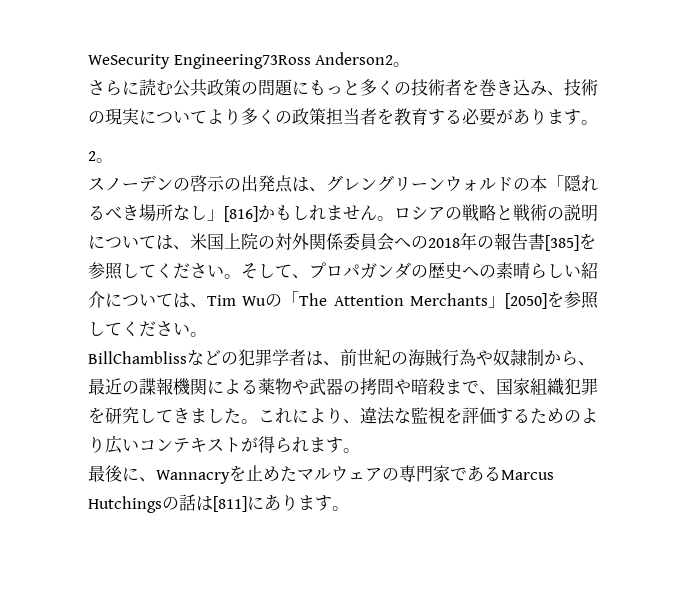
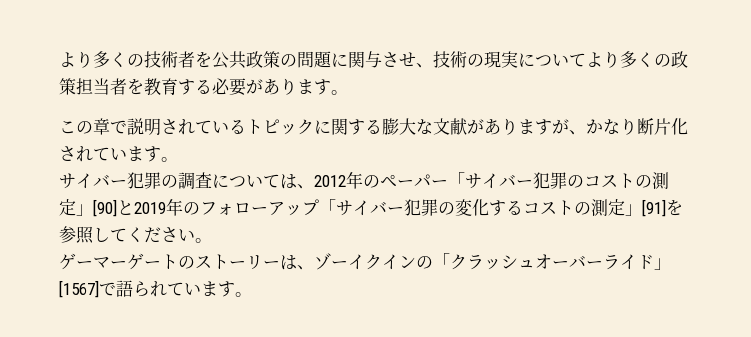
- WeSecurity Engineering73Ross Anderson2。
- さらに読む公共政策の問題にもっと多くの技術者を巻き込み、技術の現実についてより多くの政策担当者を教育する必要があります。
+ より多くの技術者を公共政策の問題に関与させ、技術の現実についてより多くの政策担当者を教育する必要があります。
- 2。
- スノーデンの啓示の出発点は、グレングリーンウォルドの本「隠れるべき場所なし」[816]かもしれません。ロシアの戦略と戦術の説明については、米国上院の対外関係委員会への2018年の報告書[385]を参照してください。そして、プロパガンダの歴史への素晴らしい紹介については、Tim Wuの「The Attention Merchants」[2050]を参照してください。
+ この章で説明されているトピックに関する膨大な文献がありますが、かなり断片化されています。
+ サイバー犯罪の調査については、2012年のペーパー「サイバー犯罪のコストの測定」[90]と2019年のフォローアップ「サイバー犯罪の変化するコストの測定」[91]を参照してください。
- BillChamblissなどの犯罪学者は、前世紀の海賊行為や奴隷制から、最近の諜報機関による薬物や武器の拷問や暗殺まで、国家組織犯罪を研究してきました。これにより、違法な監視を評価するためのより広いコンテキストが得られます。
- 最後に、Wannacryを止めたマルウェアの専門家であるMarcus Hutchingsの話は[811]にあります。
+ ゲーマーゲートのストーリーは、ゾーイクインの「クラッシュオーバーライド」[1567]で語られています。

